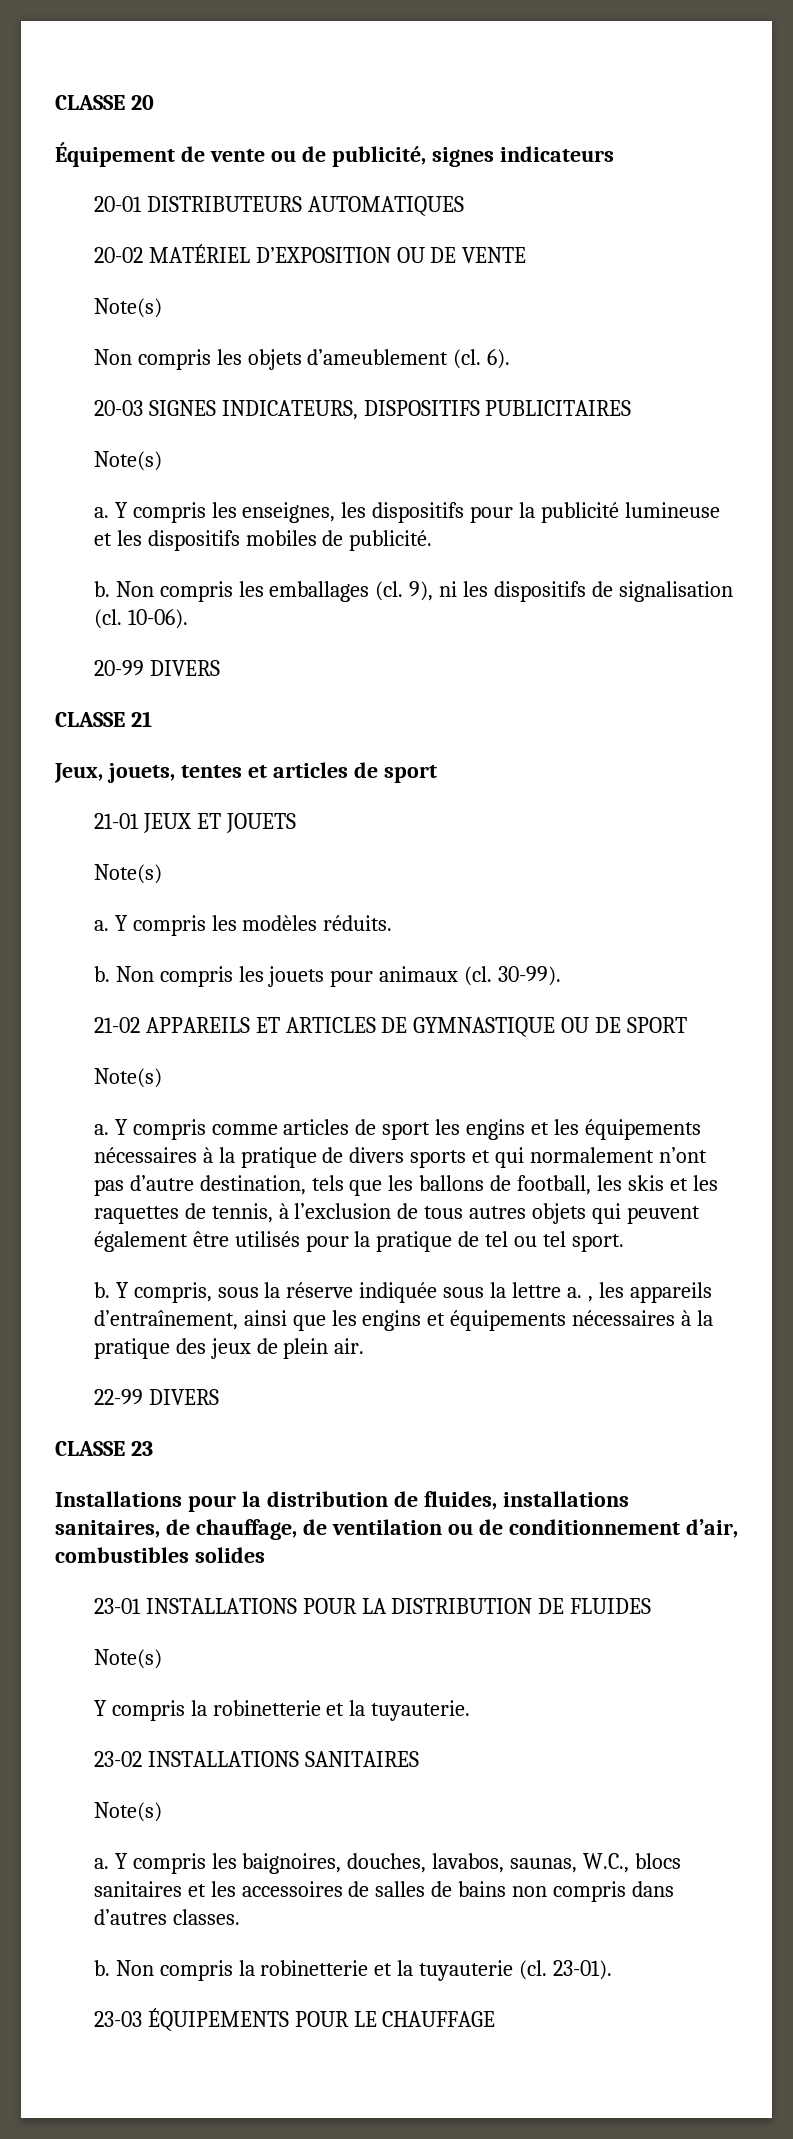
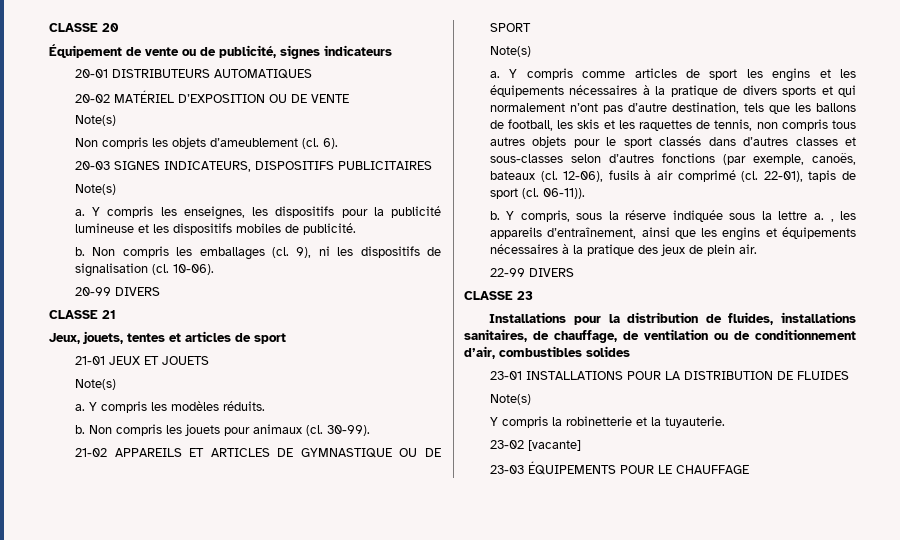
- Y compris comme articles de sport les engins et les équipements nécessaires à la pratique de divers sports et qui normalement n’ont pas d’autre destination, tels que les ballons de football, les skis et les raquettes de tennis, à l’exclusion de tous autres objets qui peuvent également être utilisés pour la pratique de tel ou tel sport.
+ Y compris comme articles de sport les engins et les équipements nécessaires à la pratique de divers sports et qui normalement n’ont pas d’autre destination, tels que les ballons de football, les skis et les raquettes de tennis, non compris tous autres objets pour le sport classés dans d’autres classes et sous-classes selon d’autres fonctions (par exemple, canoës, bateaux (cl. 12-06), fusils à air comprimé (cl. 22-01), tapis de sport (cl. 06-11)).
- 23-02 INSTALLATIONS SANITAIRES
- Note(s)
- a. Y compris les baignoires, douches, lavabos, saunas, W.C., blocs sanitaires et les accessoires de salles de bains non compris dans d’autres classes.
- b. Non compris la robinetterie et la tuyauterie (cl. 23-01).
+ 23-02 [vacante]

